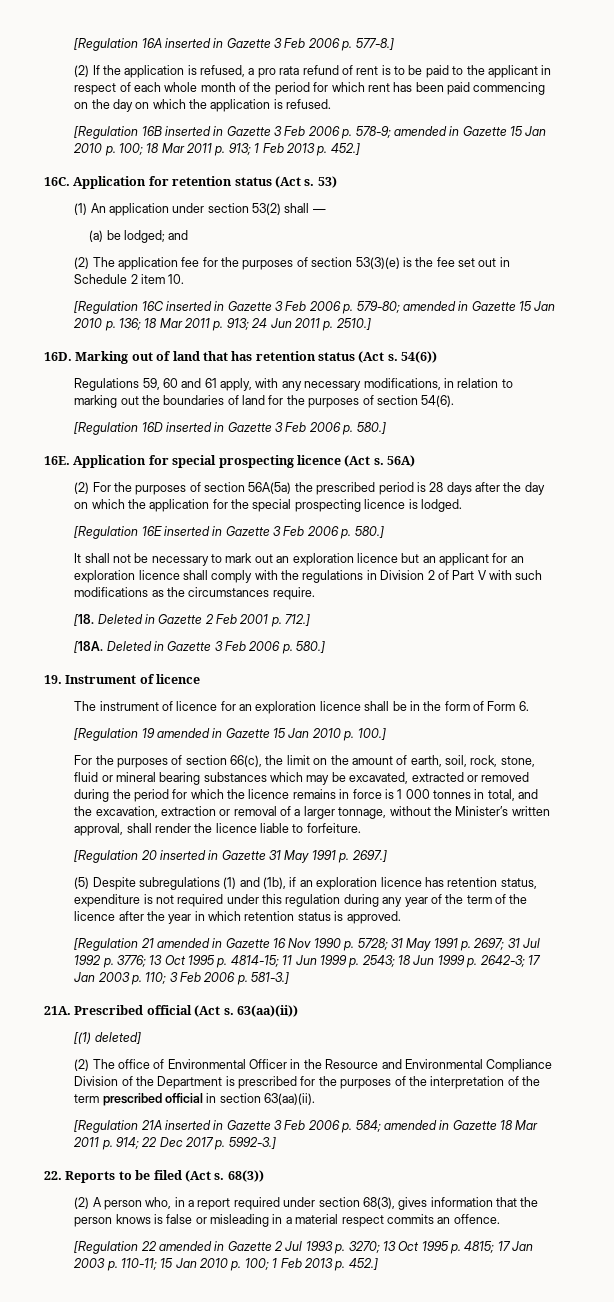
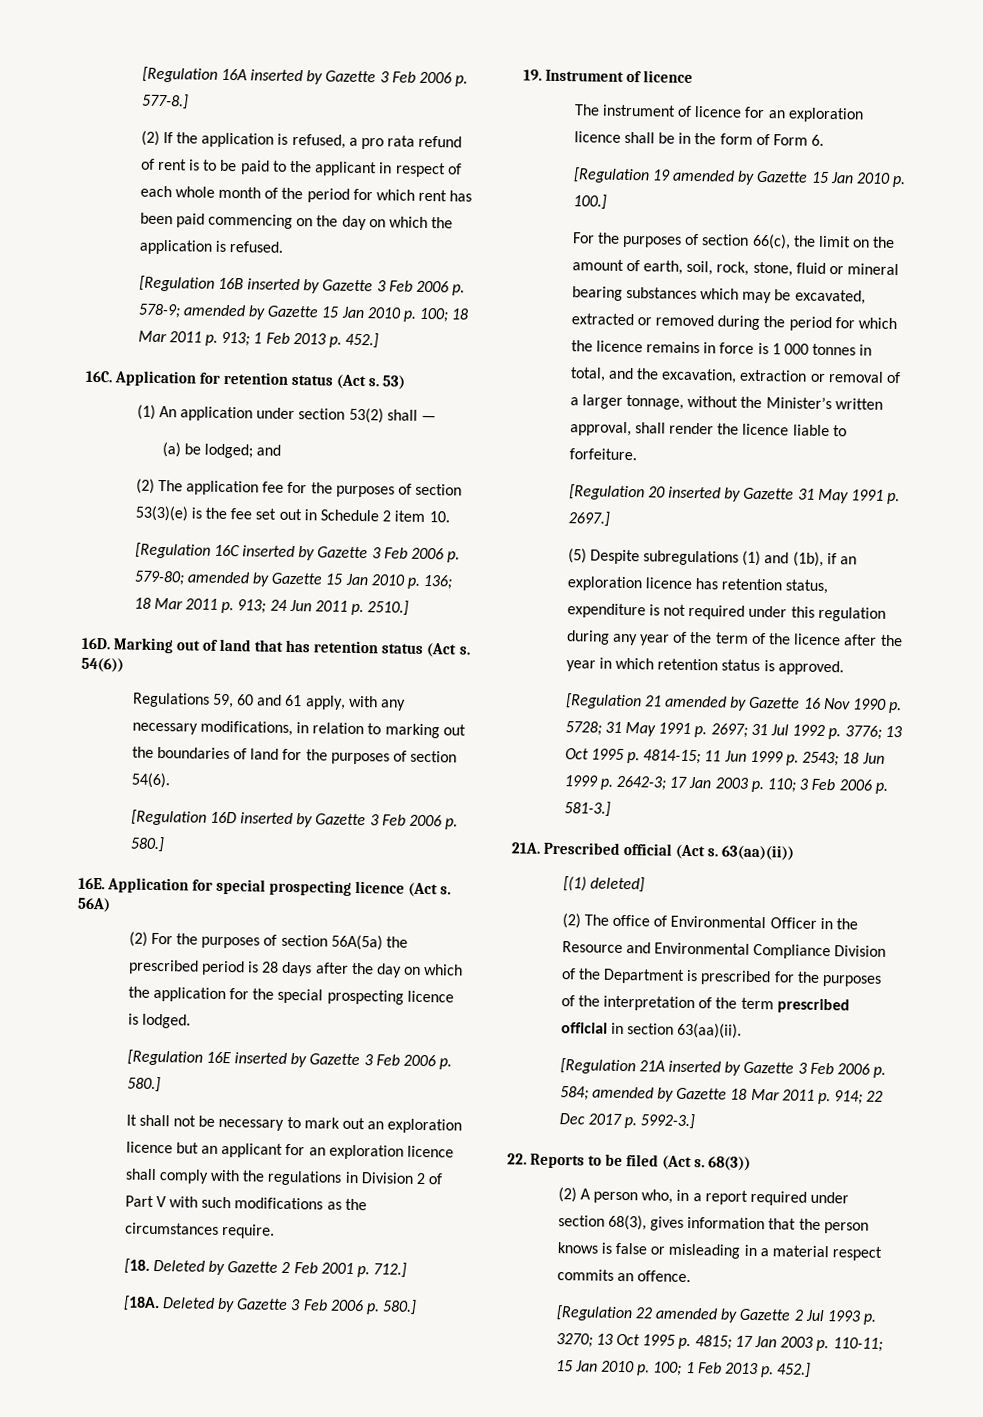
- [Regulation 16A inserted in Gazette 3 Feb 2006 p. 577-8.]
+ [Regulation 16A inserted by Gazette 3 Feb 2006 p. 577-8.]
- [Regulation 16B inserted in Gazette 3 Feb 2006 p. 578-9; amended in Gazette 15 Jan 2010 p. 100; 18 Mar 2011 p. 913; 1 Feb 2013 p. 452.]
+ [Regulation 16B inserted by Gazette 3 Feb 2006 p. 578-9; amended by Gazette 15 Jan 2010 p. 100; 18 Mar 2011 p. 913; 1 Feb 2013 p. 452.]
- [Regulation 16C inserted in Gazette 3 Feb 2006 p. 579-80; amended in Gazette 15 Jan 2010 p. 136; 18 Mar 2011 p. 913; 24 Jun 2011 p. 2510.]
+ [Regulation 16C inserted by Gazette 3 Feb 2006 p. 579-80; amended by Gazette 15 Jan 2010 p. 136; 18 Mar 2011 p. 913; 24 Jun 2011 p. 2510.]
- [Regulation 16D inserted in Gazette 3 Feb 2006 p. 580.]
+ [Regulation 16D inserted by Gazette 3 Feb 2006 p. 580.]
- [Regulation 16E inserted in Gazette 3 Feb 2006 p. 580.]
+ [Regulation 16E inserted by Gazette 3 Feb 2006 p. 580.]
- [18. Deleted in Gazette 2 Feb 2001 p. 712.]
+ [18. Deleted by Gazette 2 Feb 2001 p. 712.]
- Deleted in Gazette 3 Feb 2006 p. 580.]
+ Deleted by Gazette 3 Feb 2006 p. 580.]
- [Regulation 19 amended in Gazette 15 Jan 2010 p. 100.]
+ [Regulation 19 amended by Gazette 15 Jan 2010 p. 100.]
- [Regulation 20 inserted in Gazette 31 May 1991 p. 2697.]
+ [Regulation 20 inserted by Gazette 31 May 1991 p. 2697.]
- [Regulation 21 amended in Gazette 16 Nov 1990 p. 5728; 31 May 1991 p. 2697; 31 Jul 1992 p. 3776; 13 Oct 1995 p. 4814-15; 11 Jun 1999 p. 2543; 18 Jun 1999 p. 2642-3; 17 Jan 2003 p. 110; 3 Feb 2006 p. 581-3.]
+ [Regulation 21 amended by Gazette 16 Nov 1990 p. 5728; 31 May 1991 p. 2697; 31 Jul 1992 p. 3776; 13 Oct 1995 p. 4814-15; 11 Jun 1999 p. 2543; 18 Jun 1999 p. 2642-3; 17 Jan 2003 p. 110; 3 Feb 2006 p. 581-3.]
- [Regulation 21A inserted in Gazette 3 Feb 2006 p. 584; amended in Gazette 18 Mar 2011 p. 914; 22 Dec 2017 p. 5992-3.]
+ [Regulation 21A inserted by Gazette 3 Feb 2006 p. 584; amended by Gazette 18 Mar 2011 p. 914; 22 Dec 2017 p. 5992-3.]
- [Regulation 22 amended in Gazette 2 Jul 1993 p. 3270; 13 Oct 1995 p. 4815; 17 Jan 2003 p. 110-11; 15 Jan 2010 p. 100; 1 Feb 2013 p. 452.]
+ [Regulation 22 amended by Gazette 2 Jul 1993 p. 3270; 13 Oct 1995 p. 4815; 17 Jan 2003 p. 110-11; 15 Jan 2010 p. 100; 1 Feb 2013 p. 452.]

